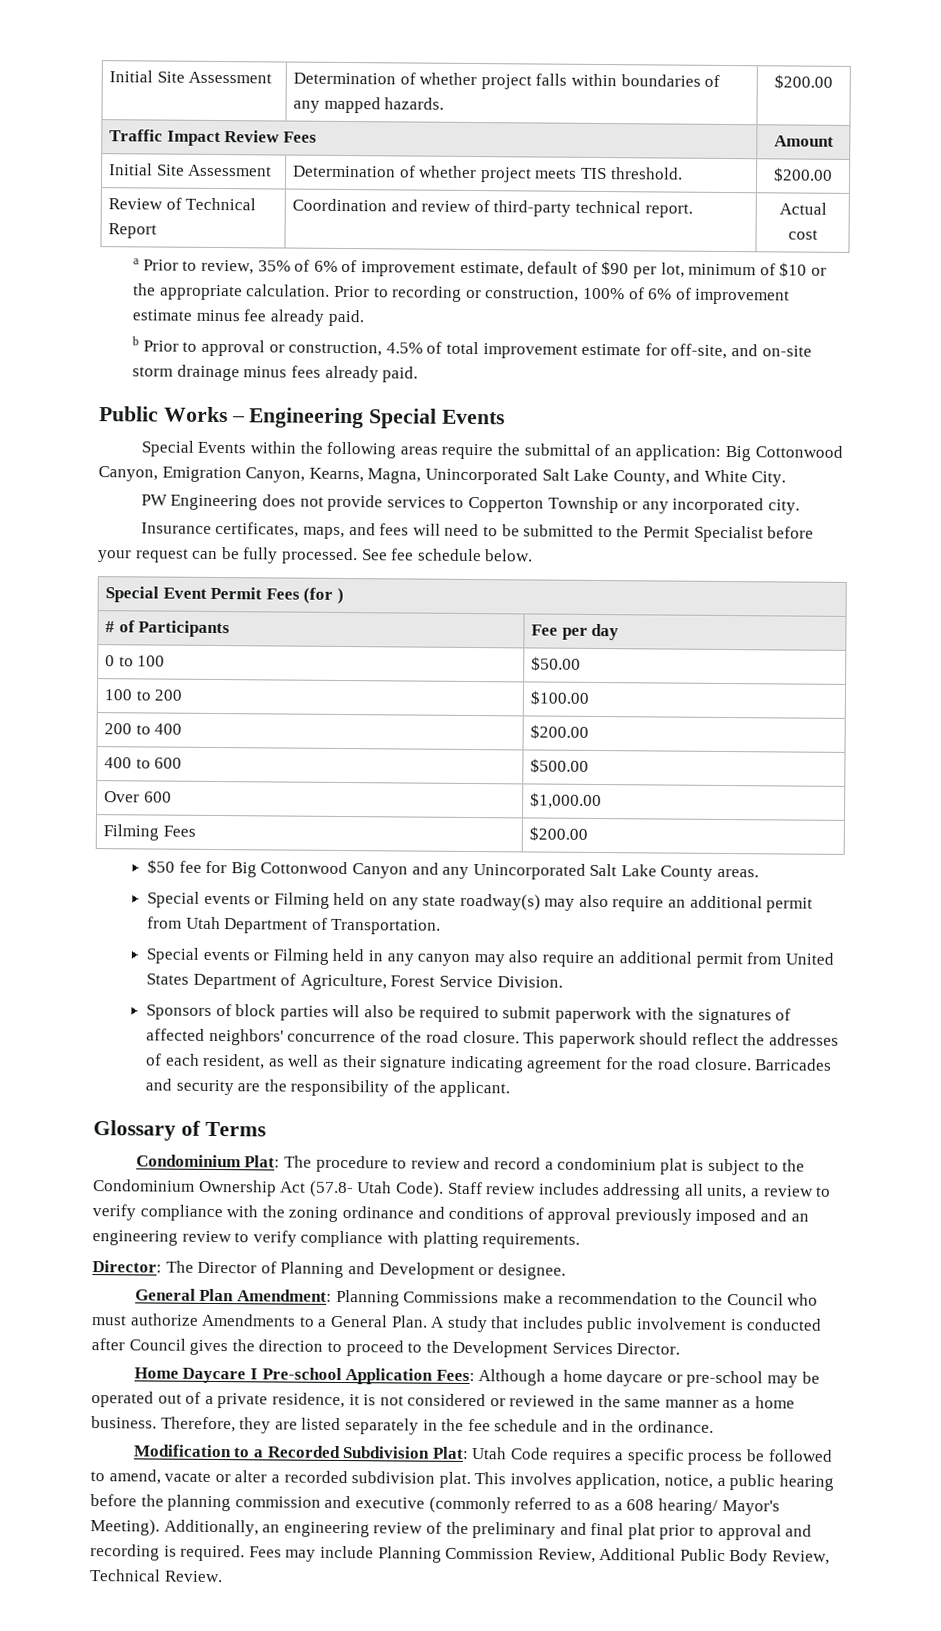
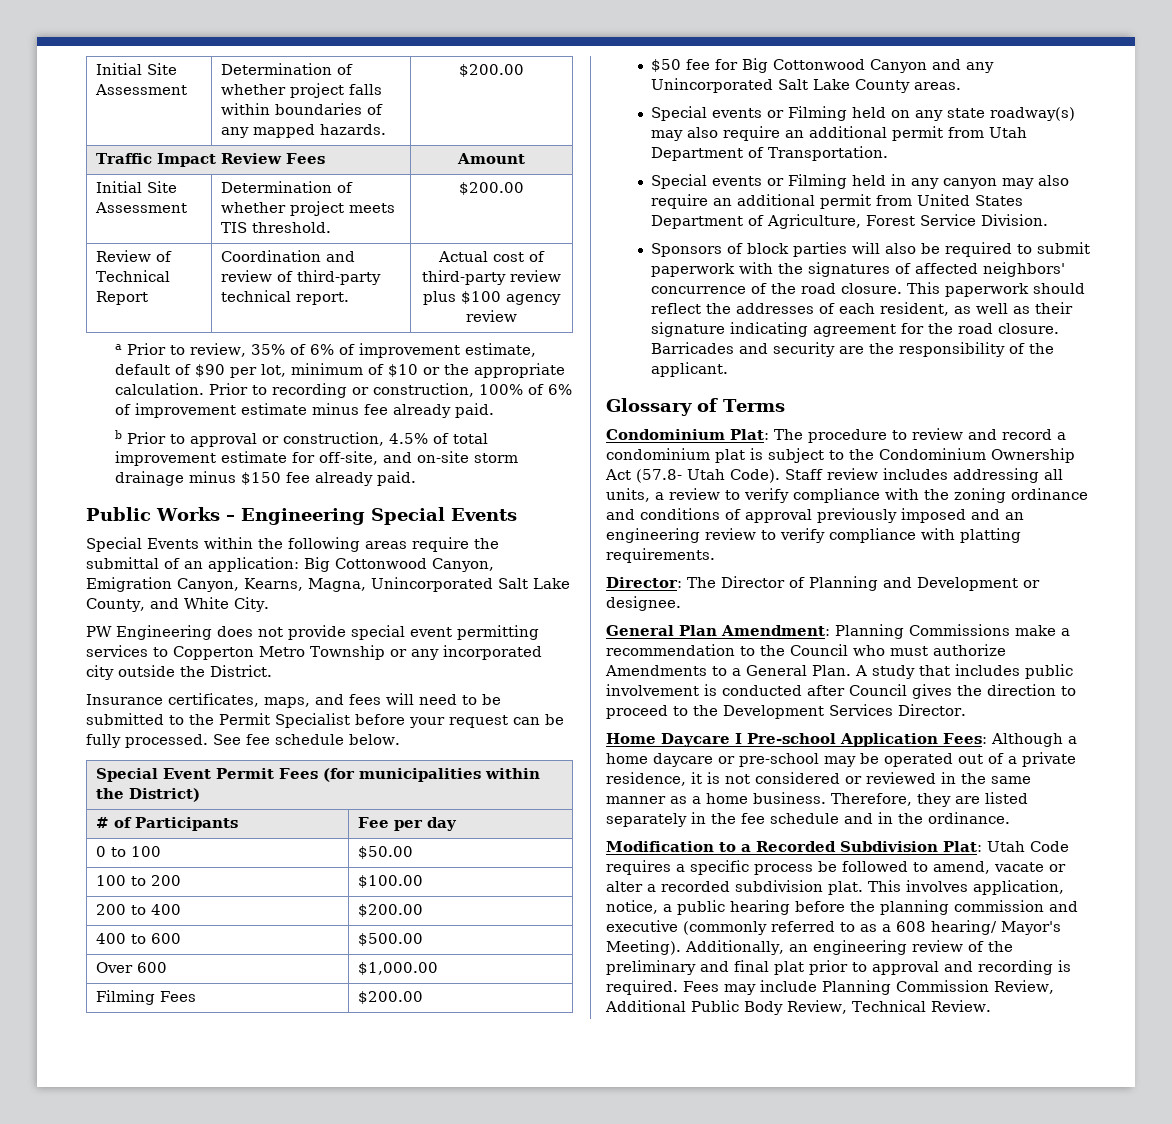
- Review of Technical Report | Coordination and review of third-party technical report. | Actual cost
+ Review of Technical Report | Coordination and review of third-party technical report. | Actual cost of third-party review plus $100 agency review
- b Prior to approval or construction, 4.5% of total improvement estimate for off-site, and on-site storm drainage minus fees already paid.
+ b Prior to approval or construction, 4.5% of total improvement estimate for off-site, and on-site storm drainage minus $150 fee already paid.
- PW Engineering does not provide services to Copperton Township or any incorporated city.
+ PW Engineering does not provide special event permitting services to Copperton Metro Township or any incorporated city outside the District.
- Special Event Permit Fees (for )
+ Special Event Permit Fees (for municipalities within the District)

